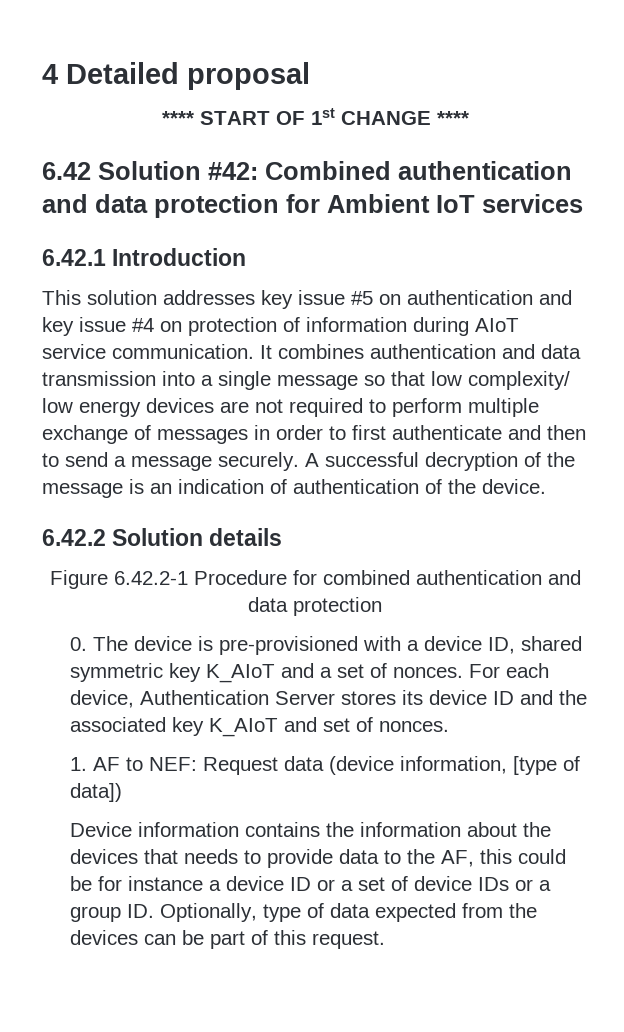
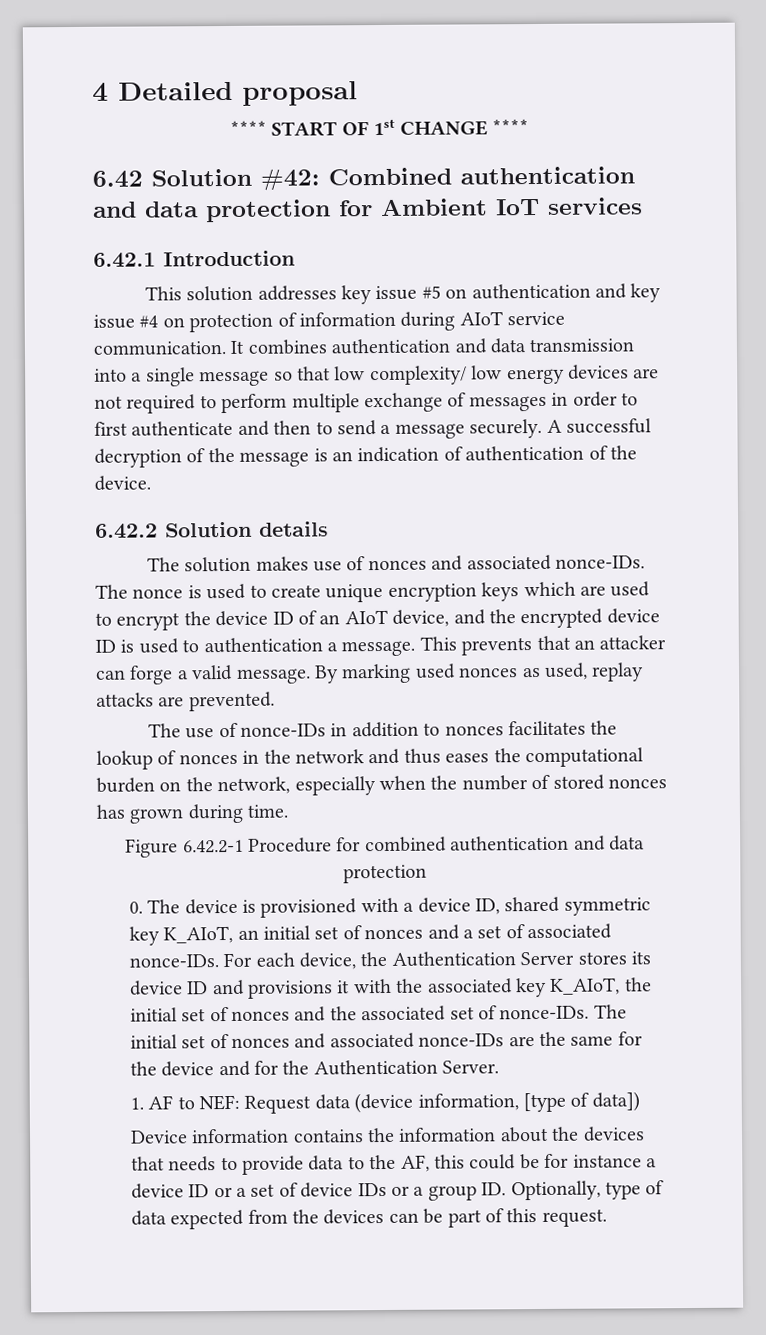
+ The solution makes use of nonces and associated nonce-IDs. The nonce is used to create unique encryption keys which are used to encrypt the device ID of an AIoT device, and the encrypted device ID is used to authentication a message. This prevents that an attacker can forge a valid message. By marking used nonces as used, replay attacks are prevented.
+ The use of nonce-IDs in addition to nonces facilitates the lookup of nonces in the network and thus eases the computational burden on the network, especially when the number of stored nonces has grown during time.
- 0. The device is pre-provisioned with a device ID, shared symmetric key K_AIoT and a set of nonces.
+ 0. The device is provisioned with a device ID, shared symmetric key K_AIoT, an initial set of nonces and a set of associated nonce-IDs.
- For each device, Authentication Server stores its device ID and the associated key K_AIoT and set of nonces.
+ For each device, the Authentication Server stores its device ID and provisions it with the associated key K_AIoT, the initial set of nonces and the associated set of nonce-IDs. The initial set of nonces and associated nonce-IDs are the same for the device and for the Authentication Server.

